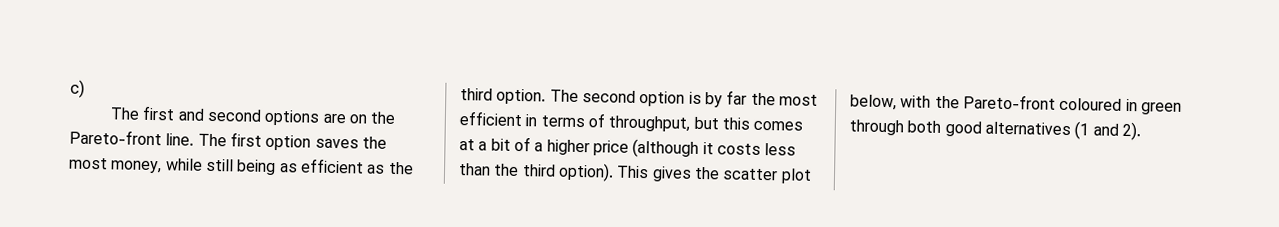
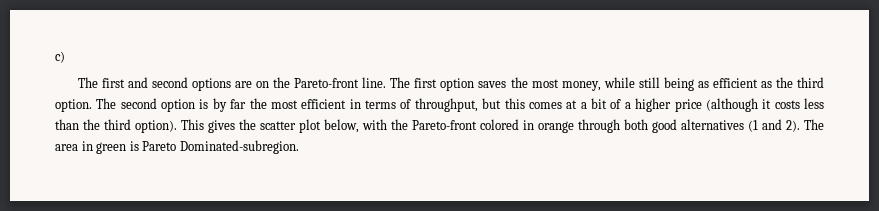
- This gives the scatter plot below, with the Pareto-front coloured in green through both good alternatives (1 and 2).
+ This gives the scatter plot below, with the Pareto-front colored in orange through both good alternatives (1 and 2).
+ The area in green is Pareto Dominated-subregion.

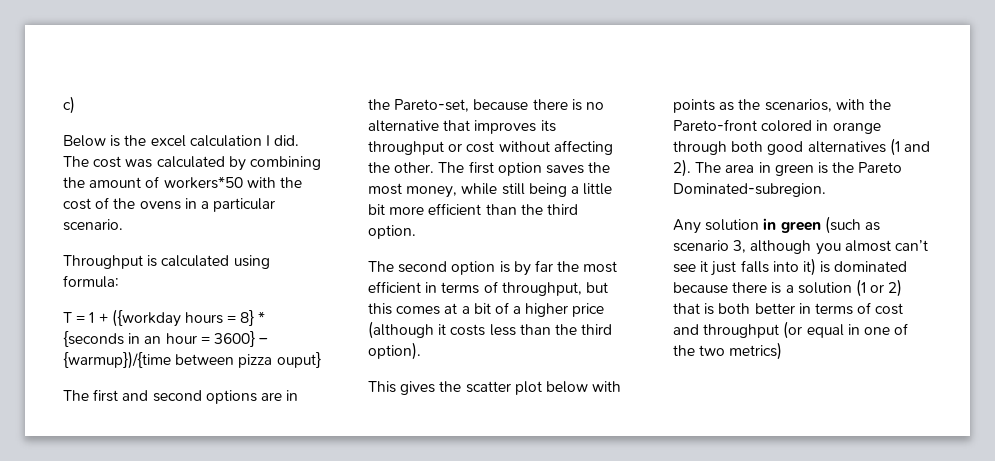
+ Below is the excel calculation I did. The cost was calculated by combining the amount of workers*50 with the cost of the ovens in a particular scenario.
+ Throughput is calculated using formula:
+ T = 1 + ({workday hours = 8} * {seconds in an hour = 3600} – {warmup})/{time between pizza ouput}
- The first and second options are on the Pareto-front line.
+ The first and second options are in the Pareto-set, because there is no alternative that improves its throughput or cost without affecting the other.
- The first option saves the most money, while still being as efficient as the third option. The second option is by far the most efficient in terms of throughput, but this comes at a bit of a higher price (although it costs less than the third option). This gives the scatter plot below, with the Pareto-front colored in orange through both good alternatives (1 and 2).
+ The first option saves the most money, while still being a little bit more efficient than the third option.
+ The second option is by far the most efficient in terms of throughput, but this comes at a bit of a higher price (although it costs less than the third option).
+ This gives the scatter plot below with points as the scenarios, with the Pareto-front colored in orange through both good alternatives (1 and 2).
- The area in green is Pareto Dominated-subregion.
+ The area in green is the Pareto Dominated-subregion.
+ Any solution in green (such as scenario 3, although you almost can’t see it just falls into it) is dominated because there is a solution (1 or 2) that is both better in terms of cost and throughput (or equal in one of the two metrics)

